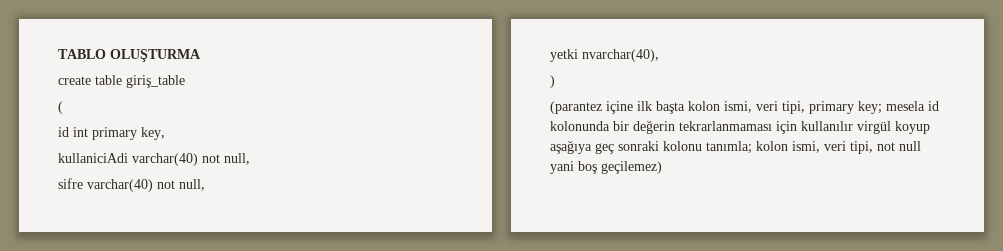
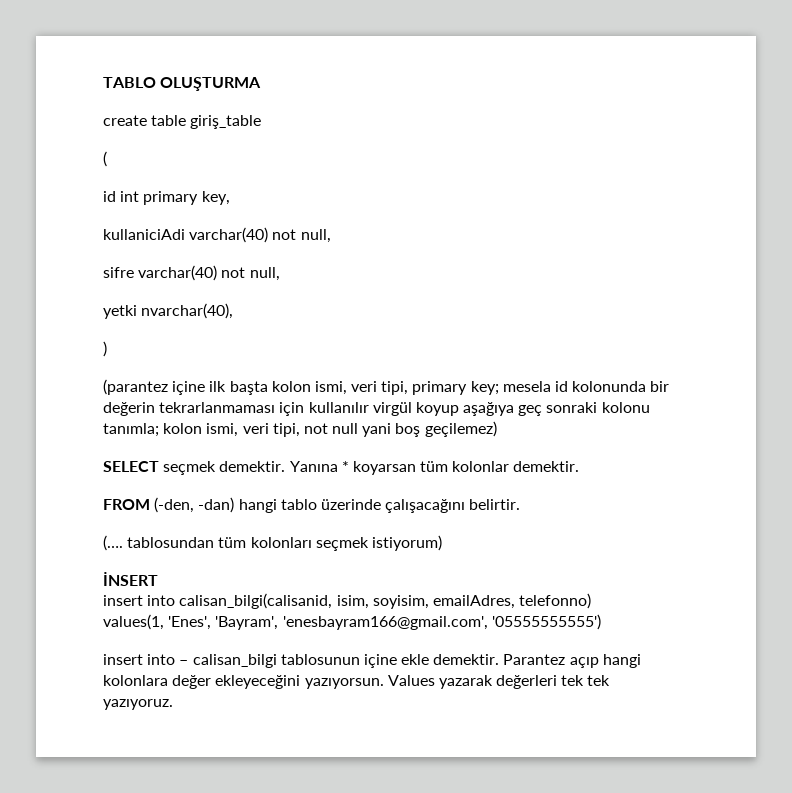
+ SELECT seçmek demektir. Yanına * koyarsan tüm kolonlar demektir.
+ FROM (-den, -dan) hangi tablo üzerinde çalışacağını belirtir.
+ (…. tablosundan tüm kolonları seçmek istiyorum)
+ İNSERT
+ insert into calisan_bilgi(calisanid, isim, soyisim, emailAdres, telefonno)
+ values(1, 'Enes', 'Bayram', 'enesbayram166@gmail.com', '05555555555')
+ insert into – calisan_bilgi tablosunun içine ekle demektir. Parantez açıp hangi kolonlara değer ekleyeceğini yazıyorsun. Values yazarak değerleri tek tek yazıyoruz.

